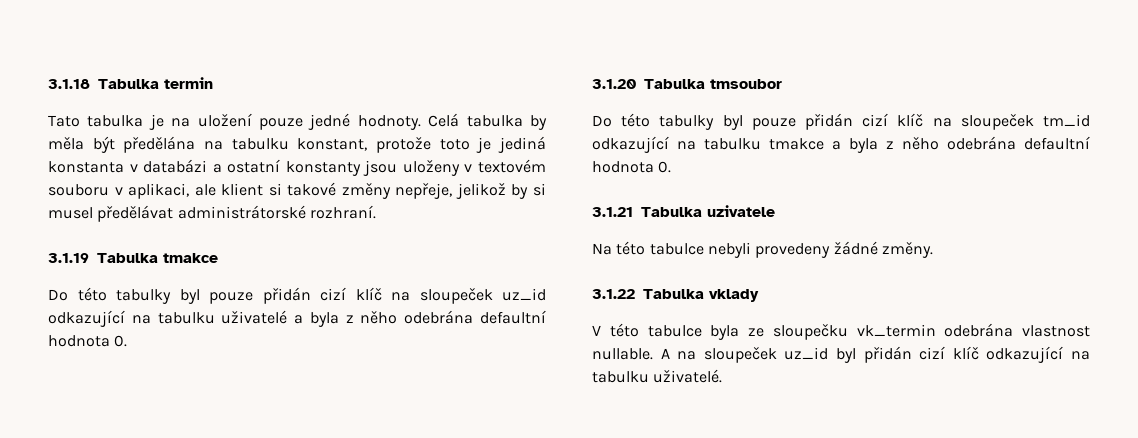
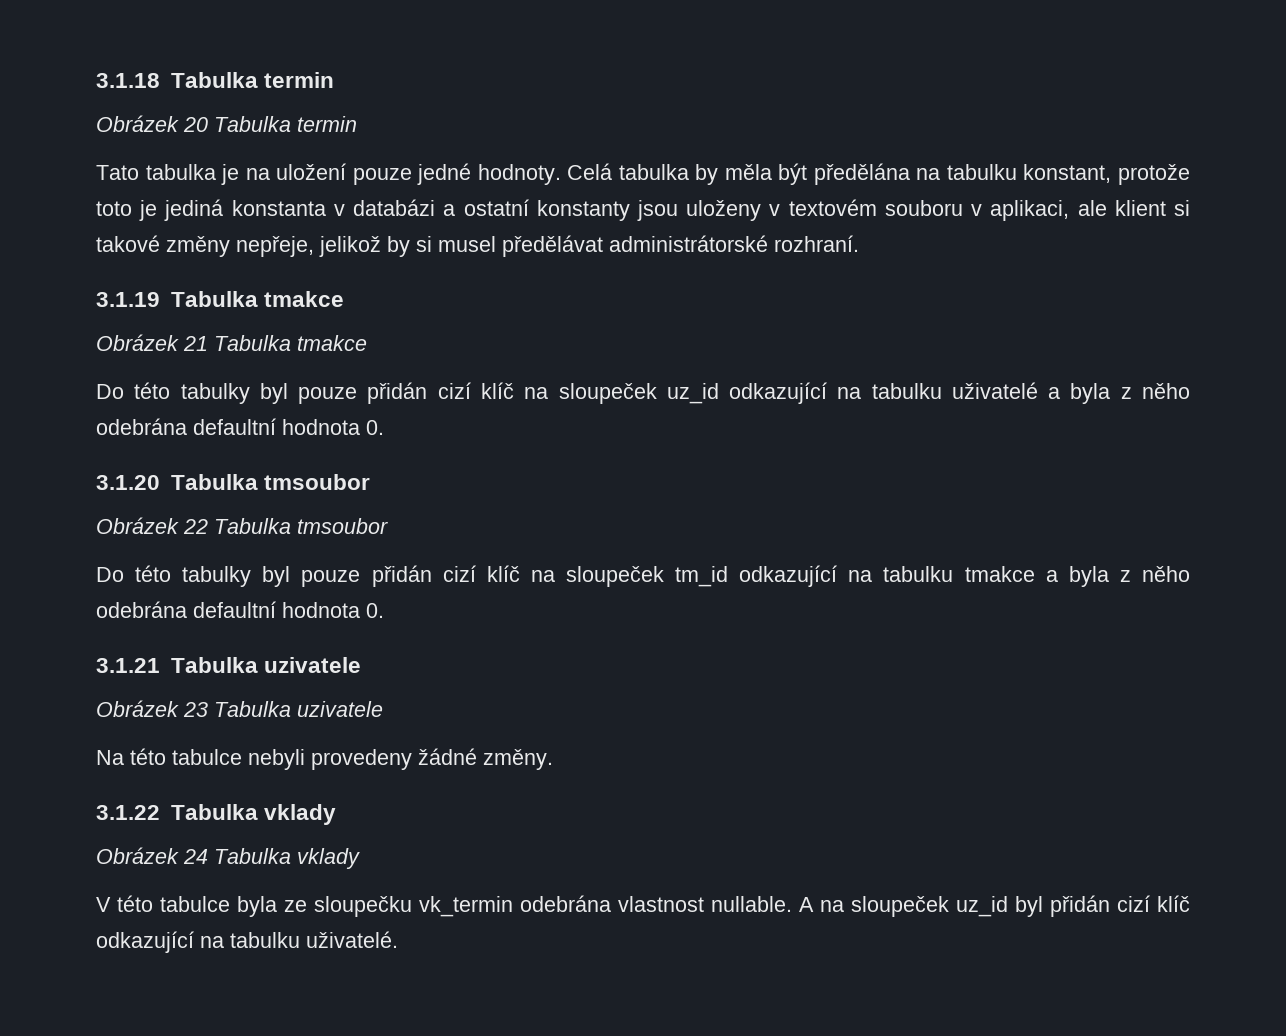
+ Obrázek 20 Tabulka termin
+ Obrázek 21 Tabulka tmakce
+ Obrázek 22 Tabulka tmsoubor
+ Obrázek 23 Tabulka uzivatele
+ Obrázek 24 Tabulka vklady

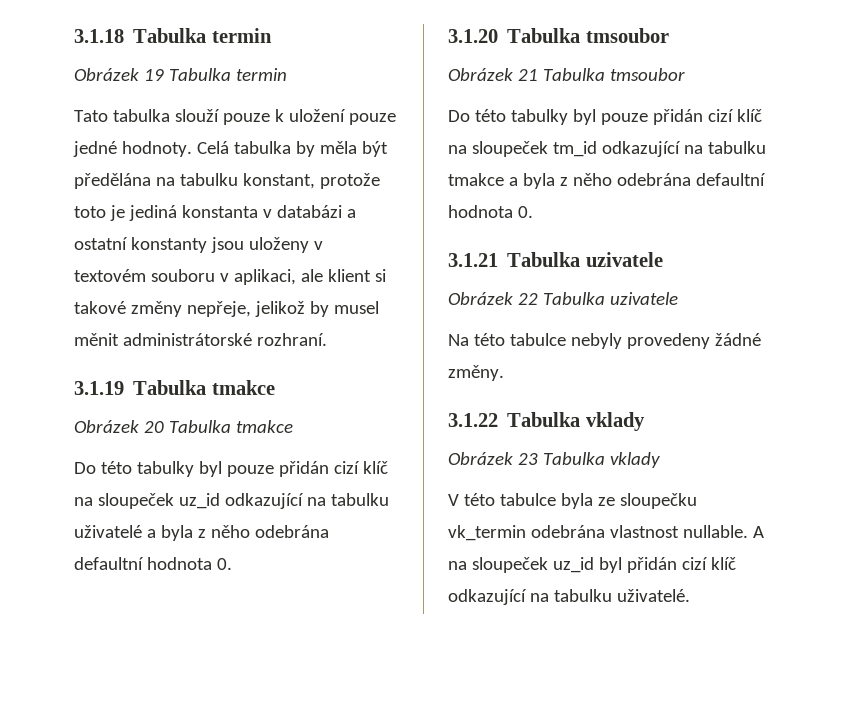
- Obrázek 20 Tabulka termin
+ Obrázek 19 Tabulka termin
- Tato tabulka je na uložení pouze jedné hodnoty.
+ Tato tabulka slouží pouze k uložení pouze jedné hodnoty.
- Celá tabulka by měla být předělána na tabulku konstant, protože toto je jediná konstanta v databázi a ostatní konstanty jsou uloženy v textovém souboru v aplikaci, ale klient si takové změny nepřeje, jelikož by si musel předělávat administrátorské rozhraní.
+ Celá tabulka by měla být předělána na tabulku konstant, protože toto je jediná konstanta v databázi a ostatní konstanty jsou uloženy v textovém souboru v aplikaci, ale klient si takové změny nepřeje, jelikož by musel měnit administrátorské rozhraní.
- Obrázek 21 Tabulka tmakce
+ Obrázek 20 Tabulka tmakce
- Obrázek 22 Tabulka tmsoubor
+ Obrázek 21 Tabulka tmsoubor
- Obrázek 23 Tabulka uzivatele
+ Obrázek 22 Tabulka uzivatele
- Na této tabulce nebyli provedeny žádné změny.
+ Na této tabulce nebyly provedeny žádné změny.
- Obrázek 24 Tabulka vklady
+ Obrázek 23 Tabulka vklady

